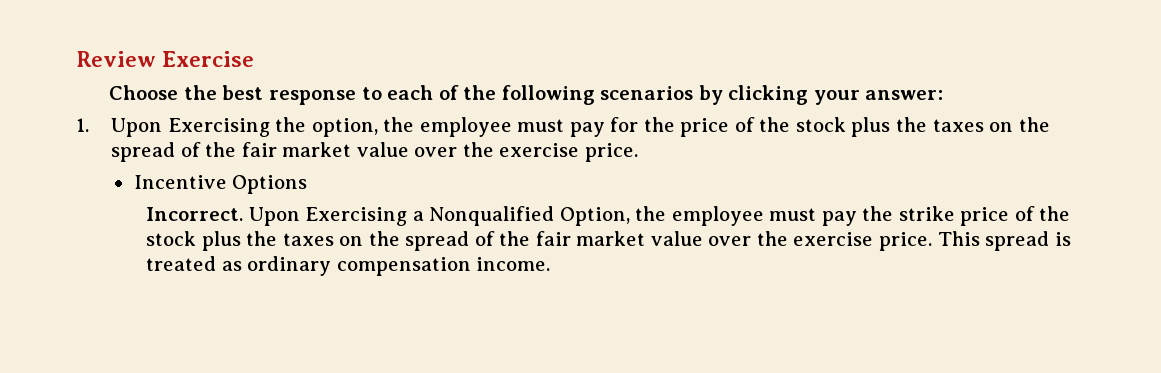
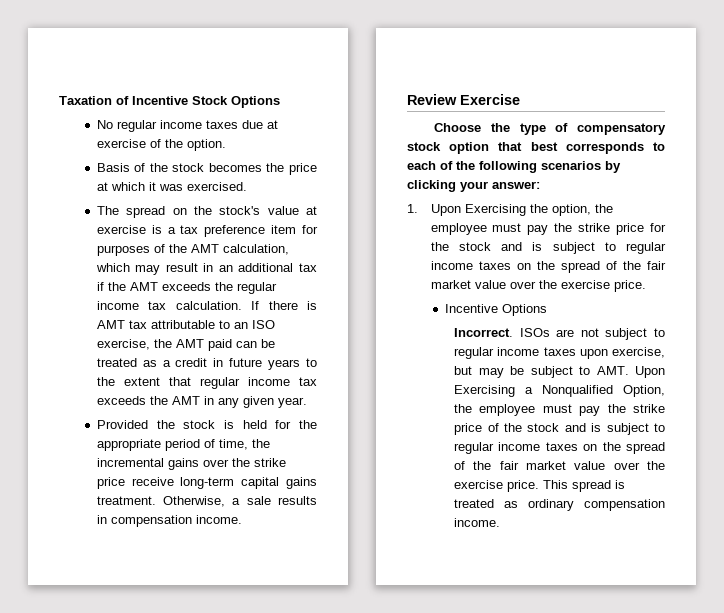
+ Taxation of Incentive Stock Options
+ No regular income taxes due at exercise of the option.
+ Basis of the stock becomes the price at which it was exercised.
+ The spread on the stock's value at exercise is a tax preference item for purposes of the AMT calculation, which may result in an additional tax if the AMT exceeds the regular income tax calculation. If there is AMT tax attributable to an ISO exercise, the AMT paid can be treated as a credit in future years to the extent that regular income tax exceeds the AMT in any given year.
+ Provided the stock is held for the appropriate period of time, the incremental gains over the strike price receive long-term capital gains treatment. Otherwise, a sale results in compensation income.
  Review Exercise
- Choose the best response to each of the following scenarios by clicking your answer:
+ Choose the type of compensatory stock option that best corresponds to each of the following scenarios by clicking your answer:
- 1. Upon Exercising the option, the employee must pay for the price of the stock plus the taxes on the spread of the fair market value over the exercise price.
+ 1. Upon Exercising the option, the employee must pay the strike price for the stock and is subject to regular income taxes on the spread of the fair market value over the exercise price.
- Upon Exercising a Nonqualified Option, the employee must pay the strike price of the stock plus the taxes on the spread of the fair market value over the exercise price.
+ ISOs are not subject to regular income taxes upon exercise, but may be subject to AMT. Upon Exercising a Nonqualified Option, the employee must pay the strike price of the stock and is subject to regular income taxes on the spread of the fair market value over the exercise price.

